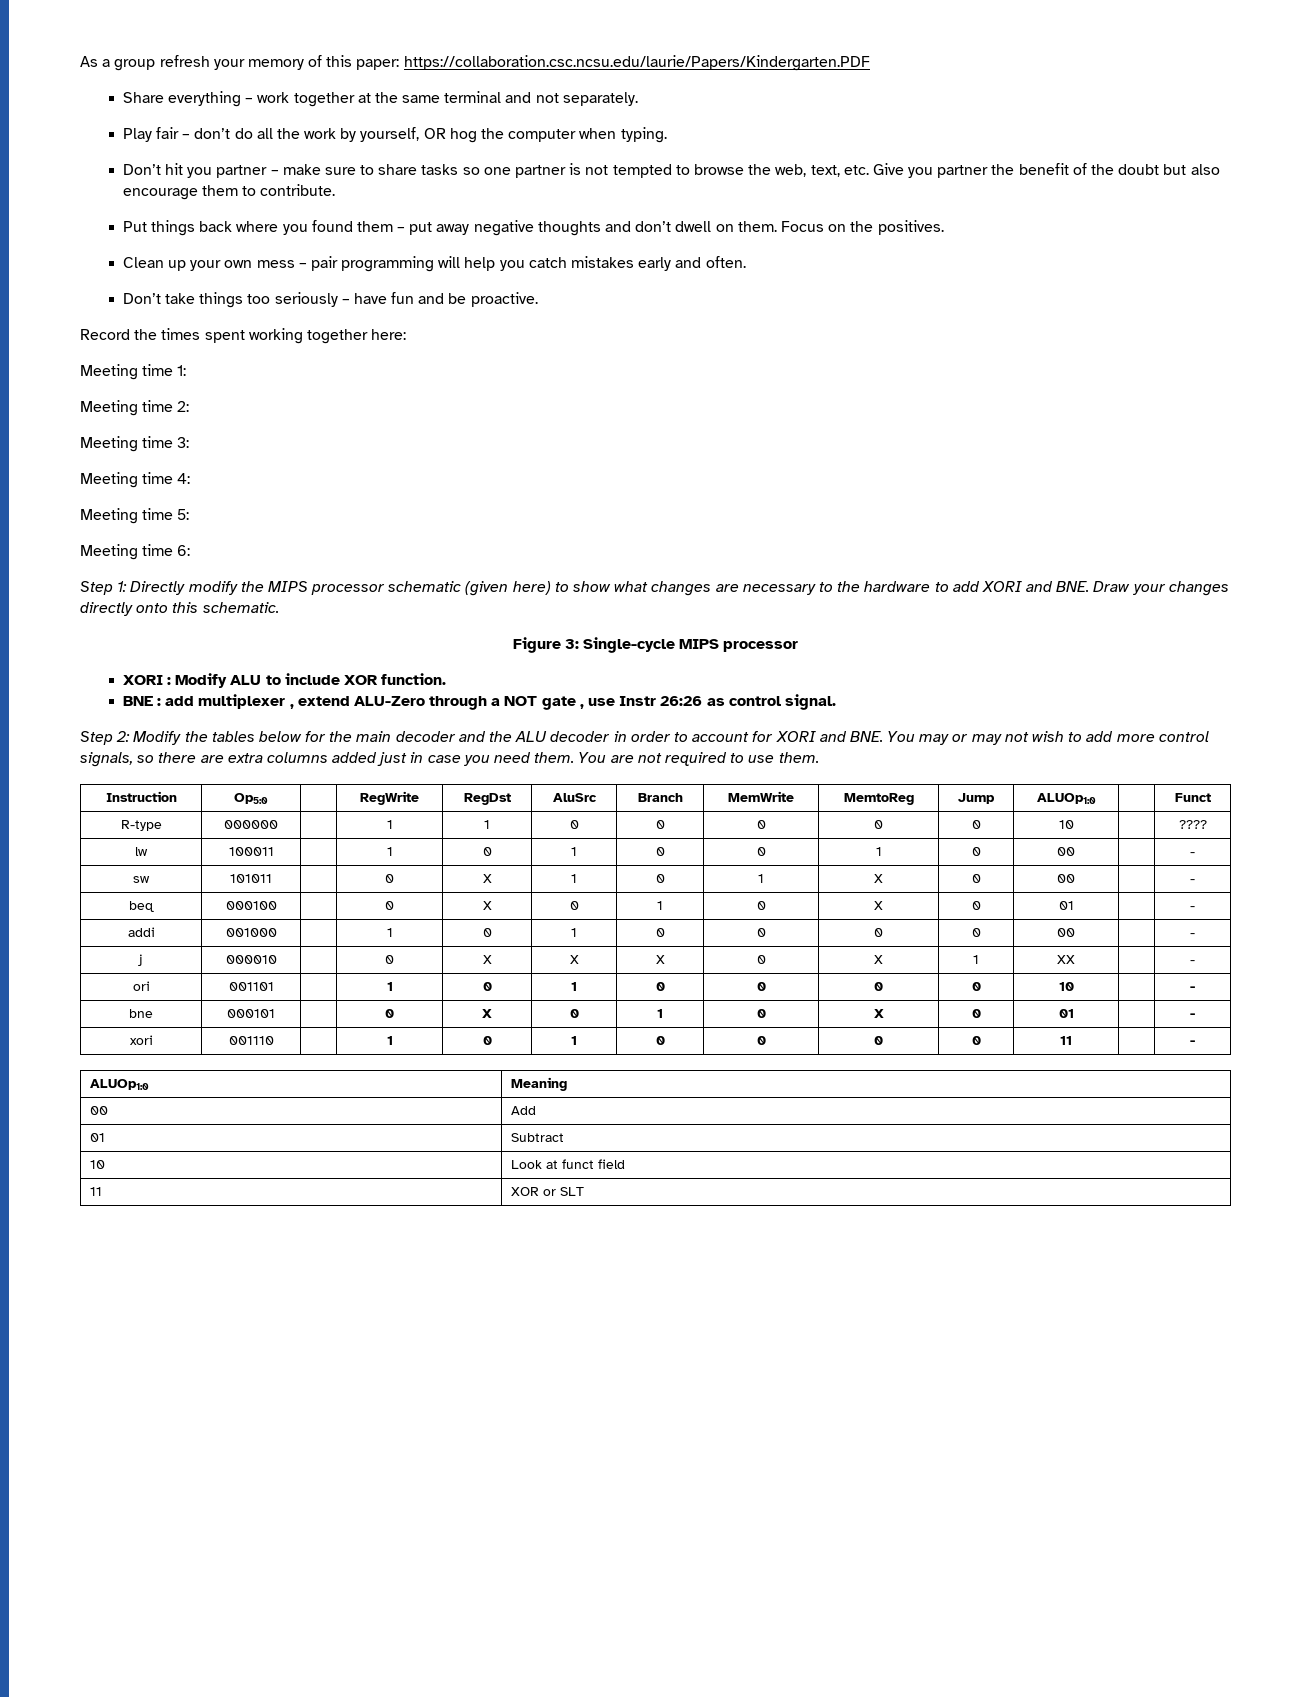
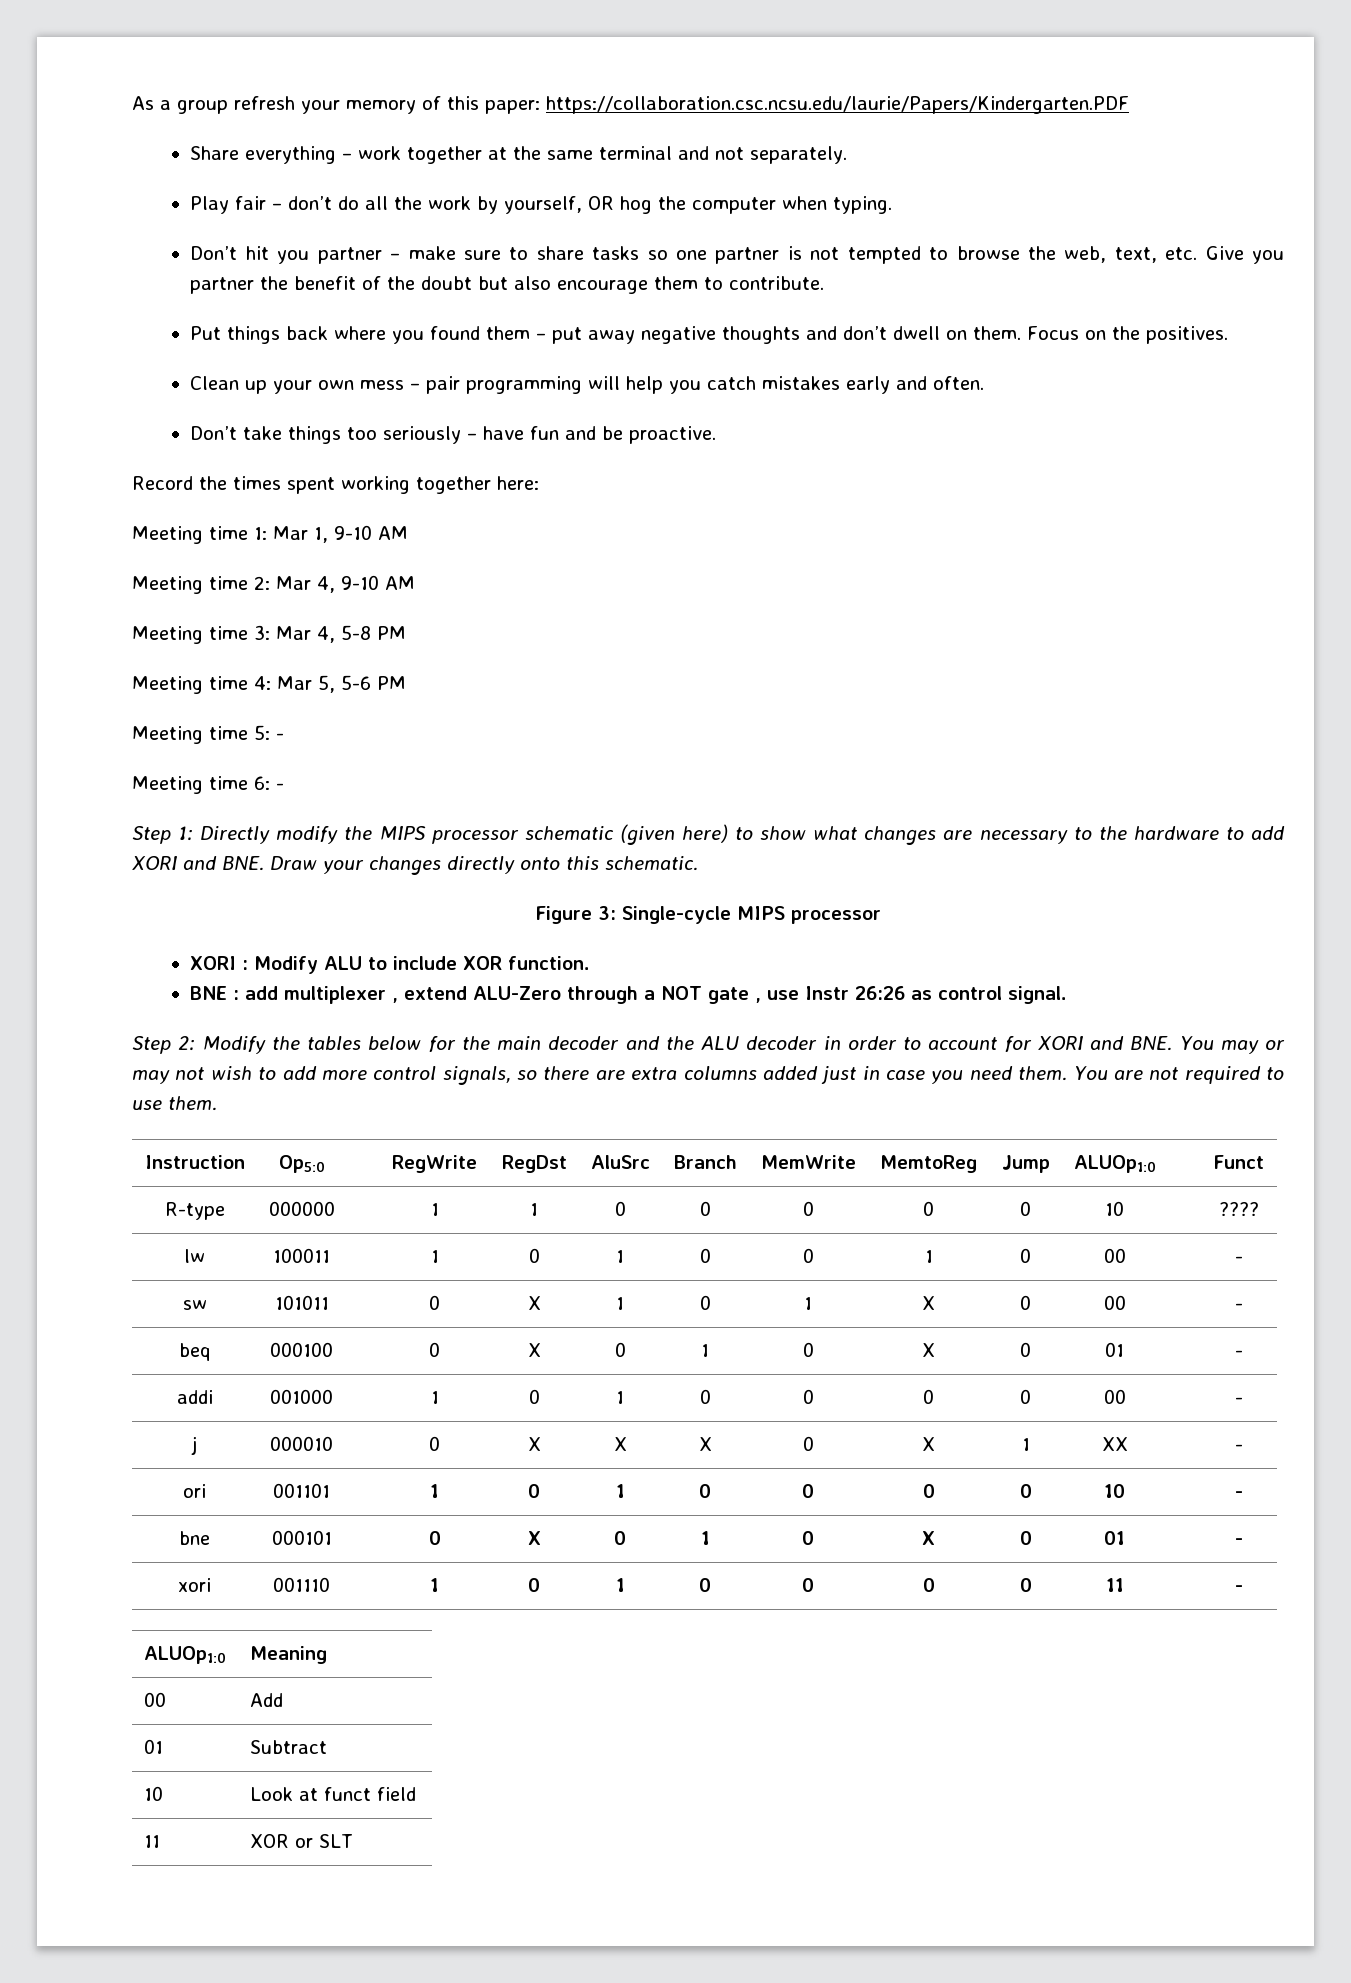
- Meeting time 1:
+ Meeting time 1: Mar 1, 9-10 AM
- Meeting time 2:
+ Meeting time 2: Mar 4, 9-10 AM
- Meeting time 3:
+ Meeting time 3: Mar 4, 5-8 PM
- Meeting time 4:
+ Meeting time 4: Mar 5, 5-6 PM
- Meeting time 5:
+ Meeting time 5: -
- Meeting time 6:
+ Meeting time 6: -

